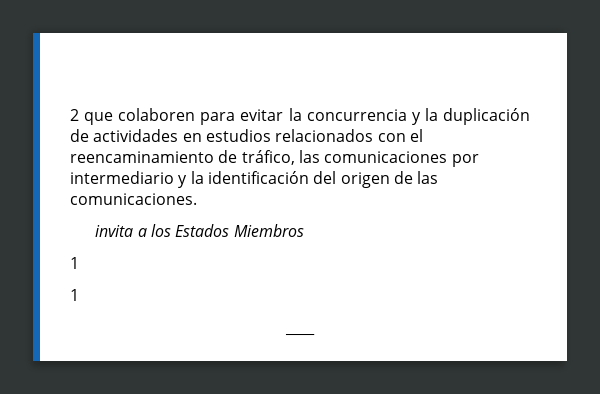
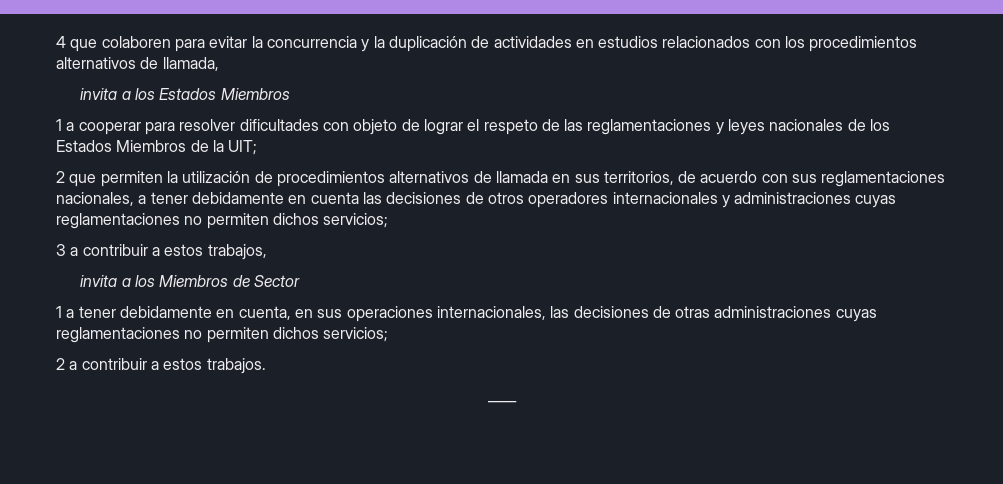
- 2 que colaboren para evitar la concurrencia y la duplicación de actividades en estudios relacionados con el reencaminamiento de tráfico, las comunicaciones por intermediario y la identificación del origen de las comunicaciones.
+ 4 que colaboren para evitar la concurrencia y la duplicación de actividades en estudios relacionados con los procedimientos alternativos de llamada,
  invita a los Estados Miembros
- 1
- 1
+ 1 a cooperar para resolver dificultades con objeto de lograr el respeto de las reglamentaciones y leyes nacionales de los Estados Miembros de la UIT;
+ 2 que permiten la utilización de procedimientos alternativos de llamada en sus territorios, de acuerdo con sus reglamentaciones nacionales, a tener debidamente en cuenta las decisiones de otros operadores internacionales y administraciones cuyas reglamentaciones no permiten dichos servicios;
+ 3 a contribuir a estos trabajos,
+ invita a los Miembros de Sector
+ 1 a tener debidamente en cuenta, en sus operaciones internacionales, las decisiones de otras administraciones cuyas reglamentaciones no permiten dichos servicios;
+ 2 a contribuir a estos trabajos.

